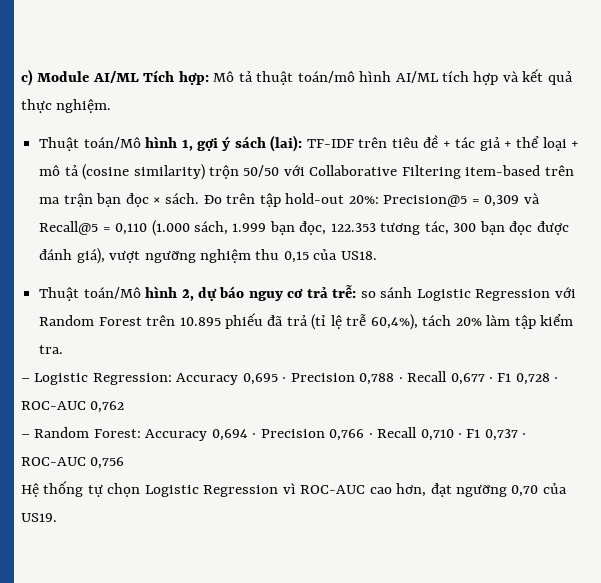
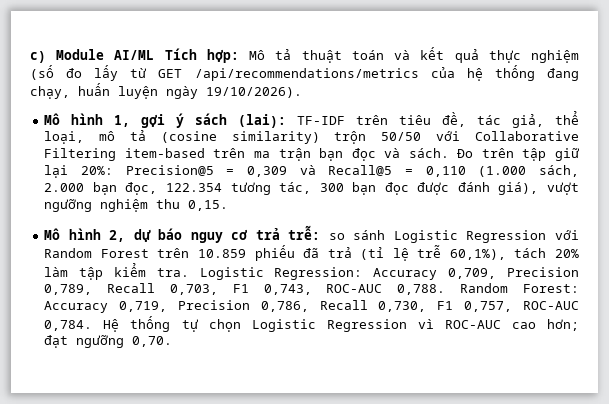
- c) Module AI/ML Tích hợp: Mô tả thuật toán/mô hình AI/ML tích hợp và kết quả thực nghiệm.
- Thuật toán/Mô hình 1, gợi ý sách (lai): TF-IDF trên tiêu đề + tác giả + thể loại + mô tả (cosine similarity) trộn 50/50 với Collaborative Filtering item-based trên ma trận bạn đọc × sách.
+ c) Module AI/ML Tích hợp: Mô tả thuật toán và kết quả thực nghiệm (số đo lấy từ GET /api/recommendations/metrics của hệ thống đang chạy, huấn luyện ngày 19/10/2026).
+ Mô hình 1, gợi ý sách (lai): TF-IDF trên tiêu đề, tác giả, thể loại, mô tả (cosine similarity) trộn 50/50 với Collaborative Filtering item-based trên ma trận bạn đọc và sách.
- Đo trên tập hold-out 20%:
+ Đo trên tập giữ lại 20%:
- Precision@5 = 0,309 và Recall@5 = 0,110 (1.000 sách, 1.999 bạn đọc, 122.353 tương tác, 300 bạn đọc được đánh giá), vượt ngưỡng nghiệm thu 0,15 của US18.
- Thuật toán/Mô hình 2, dự báo nguy cơ trả trễ:
+ Precision@5 = 0,309 và Recall@5 = 0,110 (1.000 sách, 2.000 bạn đọc, 122.354 tương tác, 300 bạn đọc được đánh giá), vượt ngưỡng nghiệm thu 0,15.
+ Mô hình 2, dự báo nguy cơ trả trễ:
- so sánh Logistic Regression với Random Forest trên 10.895 phiếu đã trả (tỉ lệ trễ 60,4%), tách 20% làm tập kiểm tra.
- – Logistic Regression:
+ so sánh Logistic Regression với Random Forest trên 10.859 phiếu đã trả (tỉ lệ trễ 60,1%), tách 20% làm tập kiểm tra. Logistic Regression:
- Accuracy 0,695 · Precision 0,788 · Recall 0,677 · F1 0,728 · ROC-AUC 0,762
- – Random Forest: Accuracy 0,694 · Precision 0,766 · Recall 0,710 · F1 0,737 · ROC-AUC 0,756
- Hệ thống tự chọn Logistic Regression vì ROC-AUC cao hơn, đạt ngưỡng 0,70 của US19.
+ Accuracy 0,709, Precision 0,789, Recall 0,703, F1 0,743, ROC-AUC 0,788. Random Forest: Accuracy 0,719, Precision 0,786, Recall 0,730, F1 0,757, ROC-AUC 0,784. Hệ thống tự chọn Logistic Regression vì ROC-AUC cao hơn; đạt ngưỡng 0,70.

